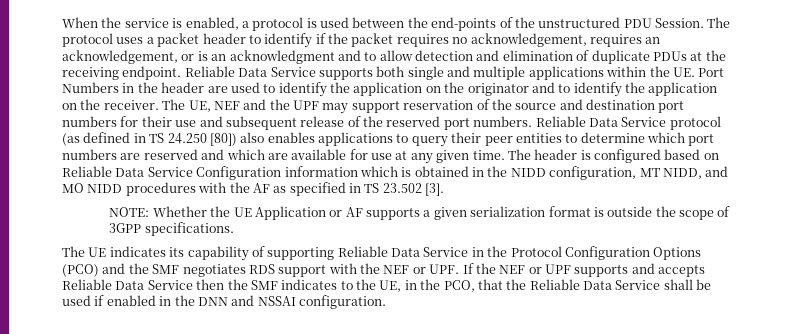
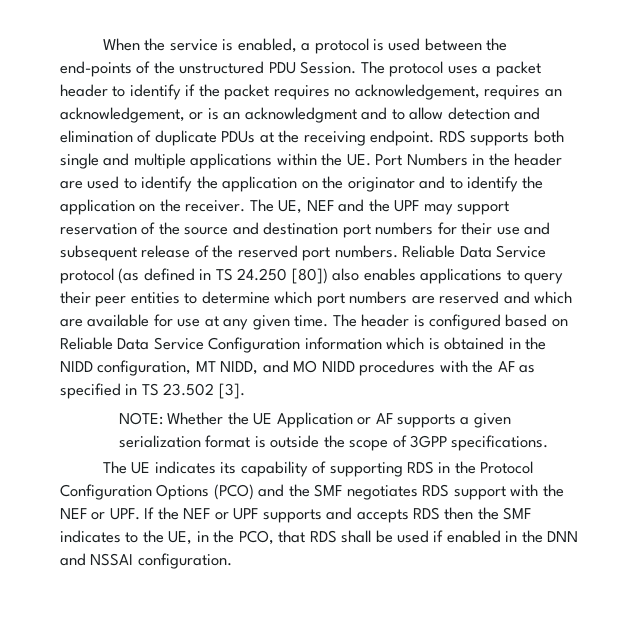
- Reliable Data Service supports both single and multiple applications within the UE. Port Numbers in the header are used to identify the application on the originator and to identify the application on the receiver.
+ RDS supports both single and multiple applications within the UE. Port Numbers in the header are used to identify the application on the originator and to identify the application on the receiver.
- The UE indicates its capability of supporting Reliable Data Service in the Protocol Configuration Options (PCO) and the SMF negotiates RDS support with the NEF or UPF. If the NEF or UPF supports and accepts Reliable Data Service then the SMF indicates to the UE, in the PCO, that the Reliable Data Service shall be used if enabled in the DNN and NSSAI configuration.
+ The UE indicates its capability of supporting RDS in the Protocol Configuration Options (PCO) and the SMF negotiates RDS support with the NEF or UPF. If the NEF or UPF supports and accepts RDS then the SMF indicates to the UE, in the PCO, that RDS shall be used if enabled in the DNN and NSSAI configuration.

